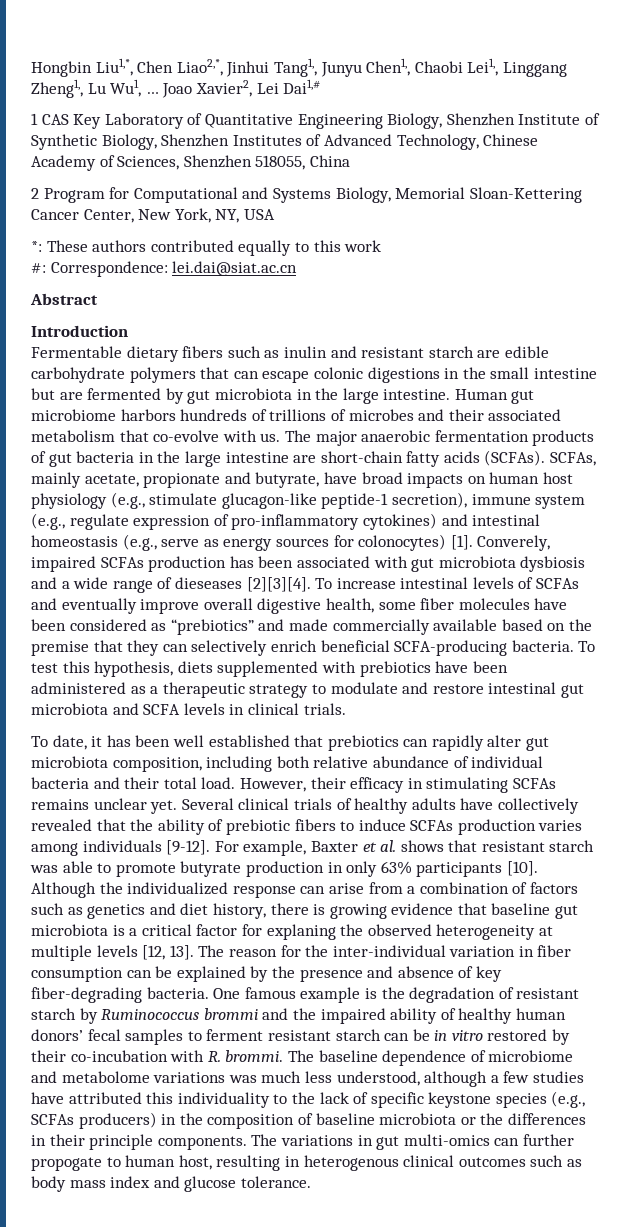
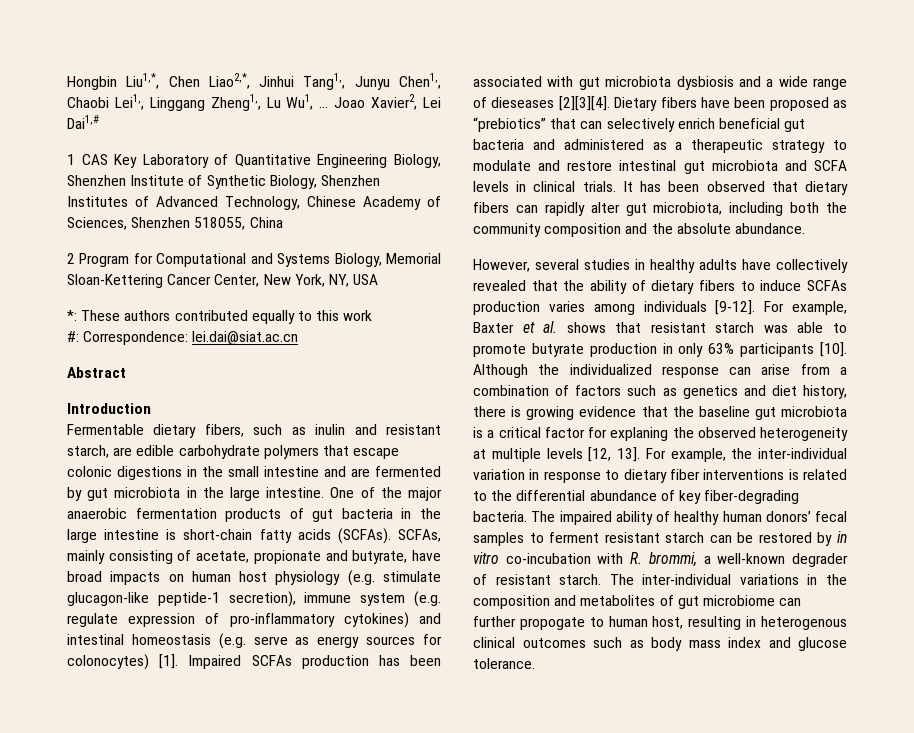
- Fermentable dietary fibers such as inulin and resistant starch are edible carbohydrate polymers that can escape colonic digestions in the small intestine but are fermented by gut microbiota in the large intestine.
+ Fermentable dietary fibers, such as inulin and resistant starch, are edible carbohydrate polymers that escape colonic digestions in the small intestine and are fermented by gut microbiota in the large intestine.
- Human gut microbiome harbors hundreds of trillions of microbes and their associated metabolism that co-evolve with us. The major anaerobic fermentation products of gut bacteria in the large intestine are short-chain fatty acids (SCFAs).
+ One of the major anaerobic fermentation products of gut bacteria in the large intestine is short-chain fatty acids (SCFAs).
- SCFAs, mainly acetate, propionate and butyrate, have broad impacts on human host physiology (e.g., stimulate glucagon-like peptide-1 secretion), immune system (e.g., regulate expression of pro-inflammatory cytokines) and intestinal homeostasis (e.g., serve as energy sources for colonocytes) [1].
+ SCFAs, mainly consisting of acetate, propionate and butyrate, have broad impacts on human host physiology (e.g. stimulate glucagon-like peptide-1 secretion), immune system (e.g. regulate expression of pro-inflammatory cytokines) and intestinal homeostasis (e.g. serve as energy sources for colonocytes) [1].
- Converely, impaired SCFAs production has been associated with gut microbiota dysbiosis and a wide range of dieseases [2][3][4].
+ Impaired SCFAs production has been associated with gut microbiota dysbiosis and a wide range of dieseases [2][3][4].
- To increase intestinal levels of SCFAs and eventually improve overall digestive health, some fiber molecules have been considered as “prebiotics” and made commercially available based on the premise that they can selectively enrich beneficial SCFA-producing bacteria. To test this hypothesis, diets supplemented with prebiotics have been administered as a therapeutic strategy to modulate and restore intestinal gut microbiota and SCFA levels in clinical trials.
- To date, it has been well established that prebiotics can rapidly alter gut microbiota composition, including both relative abundance of individual bacteria and their total load. However, their efficacy in stimulating SCFAs remains unclear yet. Several clinical trials of healthy adults have collectively revealed that the ability of prebiotic fibers to induce SCFAs production varies among individuals [9-12].
+ Dietary fibers have been proposed as “prebiotics” that can selectively enrich beneficial gut bacteria and administered as a therapeutic strategy to modulate and restore intestinal gut microbiota and SCFA levels in clinical trials. It has been observed that dietary fibers can rapidly alter gut microbiota, including both the community composition and the absolute abundance.
+ However, several studies in healthy adults have collectively revealed that the ability of dietary fibers to induce SCFAs production varies among individuals [9-12].
- Although the individualized response can arise from a combination of factors such as genetics and diet history, there is growing evidence that baseline gut microbiota is a critical factor for explaning the observed heterogeneity at multiple levels [12, 13].
+ Although the individualized response can arise from a combination of factors such as genetics and diet history, there is growing evidence that the baseline gut microbiota is a critical factor for explaning the observed heterogeneity at multiple levels [12, 13].
- The reason for the inter-individual variation in fiber consumption can be explained by the presence and absence of key fiber-degrading bacteria. One famous example is the degradation of resistant starch by Ruminococcus brommi and the impaired ability of healthy human donors’ fecal samples to ferment resistant starch can be in vitro restored by their co-incubation with R. brommi. The baseline dependence of microbiome and metabolome variations was much less understood, although a few studies have attributed this individuality to the lack of specific keystone species (e.g., SCFAs producers) in the composition of baseline microbiota or the differences in their principle components. The variations in gut multi-omics can further propogate to human host, resulting in heterogenous clinical outcomes such as body mass index and glucose tolerance.
+ For example, the inter-individual variation in response to dietary fiber interventions is related to the differential abundance of key fiber-degrading bacteria. The impaired ability of healthy human donors’ fecal samples to ferment resistant starch can be restored by in vitro co-incubation with R. brommi, a well-known degrader of resistant starch. The inter-individual variations in the composition and metabolites of gut microbiome can further propogate to human host, resulting in heterogenous clinical outcomes such as body mass index and glucose tolerance.

